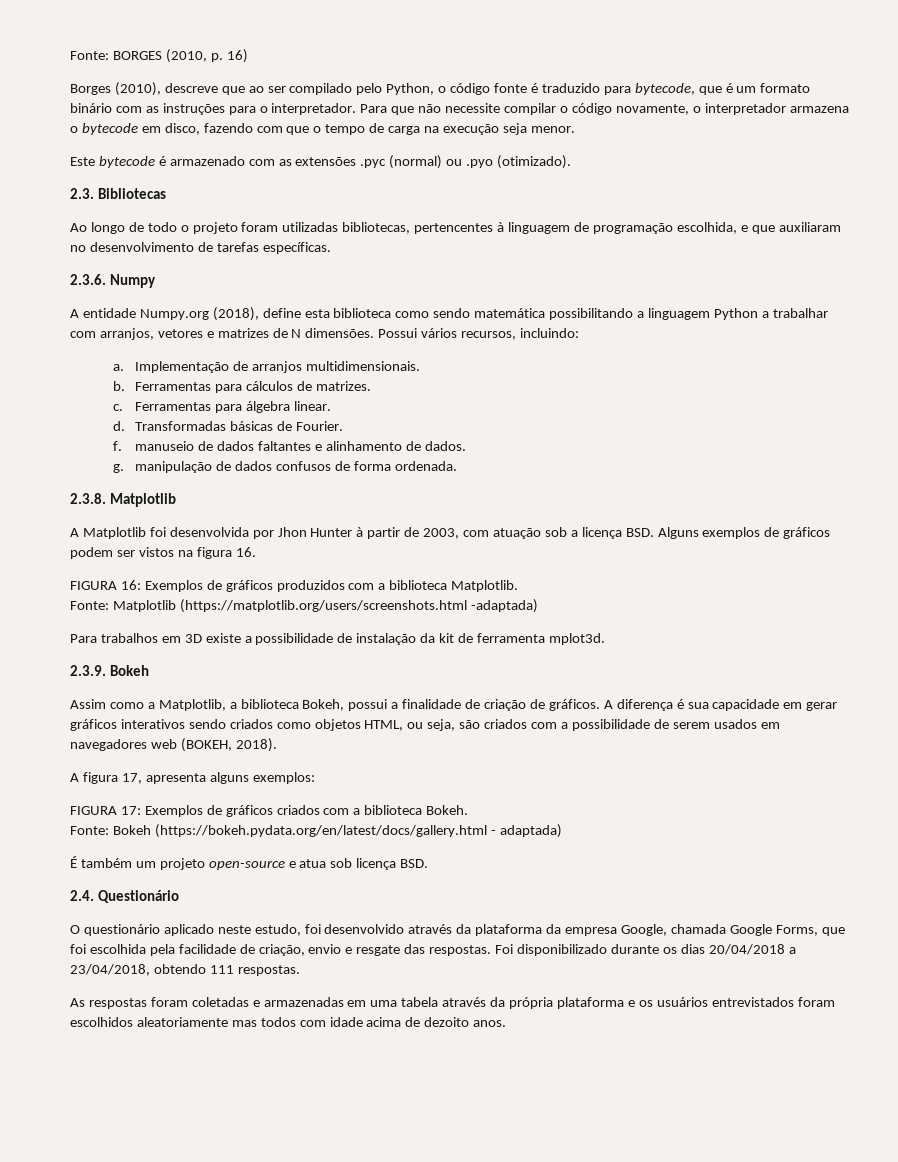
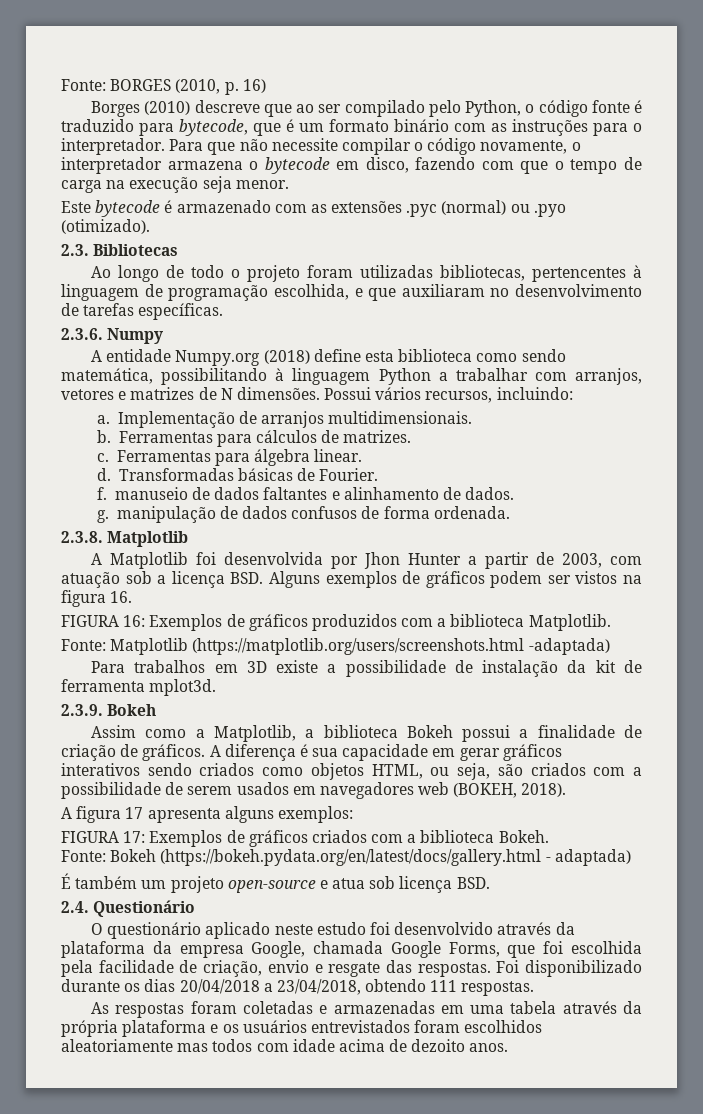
- Borges (2010), descreve que ao ser compilado pelo Python, o código fonte é traduzido para bytecode, que é um formato binário com as instruções para o interpretador.
+ Borges (2010) descreve que ao ser compilado pelo Python, o código fonte é traduzido para bytecode, que é um formato binário com as instruções para o interpretador.
- A entidade Numpy.org (2018), define esta biblioteca como sendo matemática possibilitando a linguagem Python a trabalhar com arranjos, vetores e matrizes de N dimensões.
+ A entidade Numpy.org (2018) define esta biblioteca como sendo matemática, possibilitando à linguagem Python a trabalhar com arranjos, vetores e matrizes de N dimensões.
- A Matplotlib foi desenvolvida por Jhon Hunter à partir de 2003, com atuação sob a licença BSD. Alguns exemplos de gráficos podem ser vistos na figura 16.
+ A Matplotlib foi desenvolvida por Jhon Hunter a partir de 2003, com atuação sob a licença BSD. Alguns exemplos de gráficos podem ser vistos na figura 16.
- Assim como a Matplotlib, a biblioteca Bokeh, possui a finalidade de criação de gráficos.
+ Assim como a Matplotlib, a biblioteca Bokeh possui a finalidade de criação de gráficos.
- A figura 17, apresenta alguns exemplos:
+ A figura 17 apresenta alguns exemplos:
- O questionário aplicado neste estudo, foi desenvolvido através da plataforma da empresa Google, chamada Google Forms, que foi escolhida pela facilidade de criação, envio e resgate das respostas.
+ O questionário aplicado neste estudo foi desenvolvido através da plataforma da empresa Google, chamada Google Forms, que foi escolhida pela facilidade de criação, envio e resgate das respostas.

